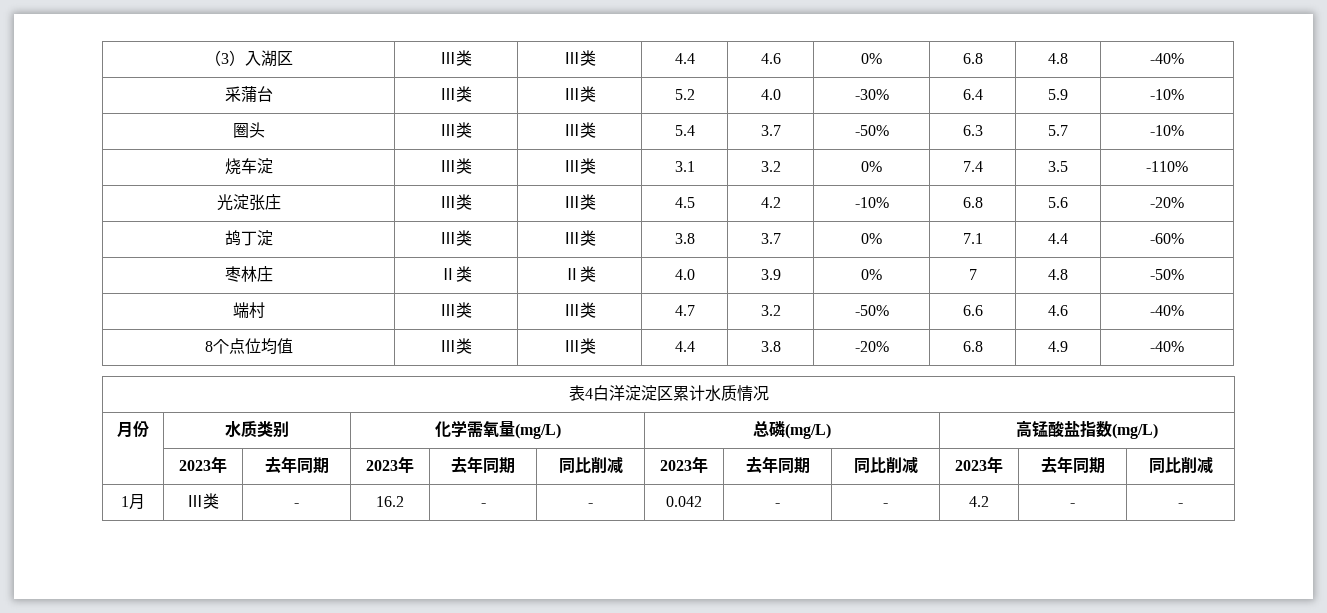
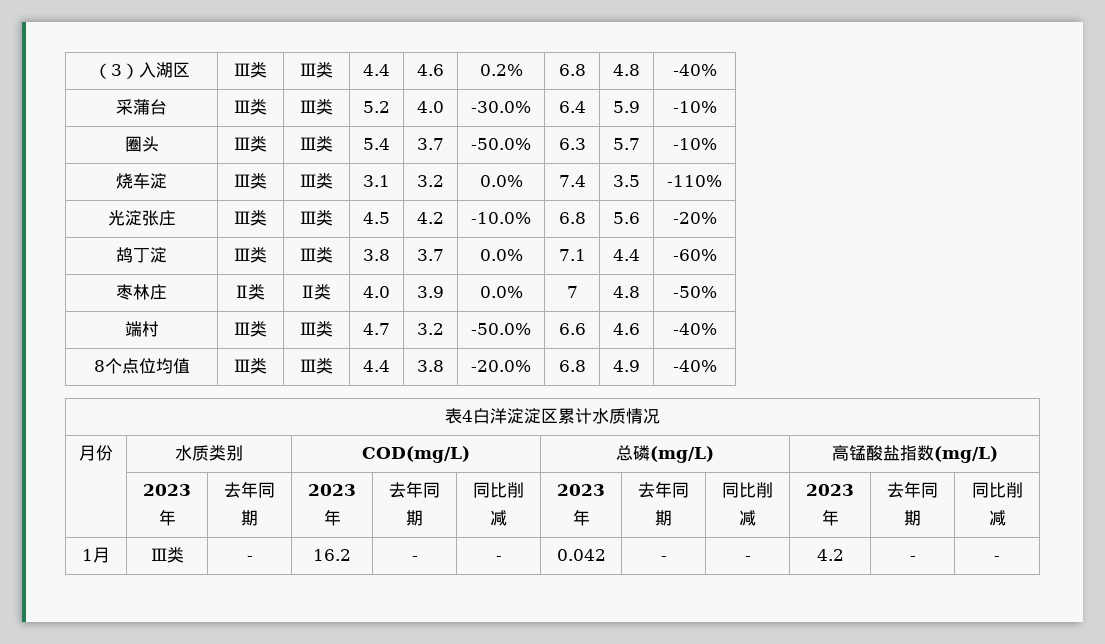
- （3）入湖区 | Ⅲ类 | Ⅲ类 | 4.4 | 4.6 | 0% | 6.8 | 4.8 | -40%
+ （3）入湖区 | Ⅲ类 | Ⅲ类 | 4.4 | 4.6 | 0.2% | 6.8 | 4.8 | -40%
- 采蒲台 | Ⅲ类 | Ⅲ类 | 5.2 | 4.0 | -30% | 6.4 | 5.9 | -10%
+ 采蒲台 | Ⅲ类 | Ⅲ类 | 5.2 | 4.0 | -30.0% | 6.4 | 5.9 | -10%
- 圈头 | Ⅲ类 | Ⅲ类 | 5.4 | 3.7 | -50% | 6.3 | 5.7 | -10%
+ 圈头 | Ⅲ类 | Ⅲ类 | 5.4 | 3.7 | -50.0% | 6.3 | 5.7 | -10%
- 烧车淀 | Ⅲ类 | Ⅲ类 | 3.1 | 3.2 | 0% | 7.4 | 3.5 | -110%
+ 烧车淀 | Ⅲ类 | Ⅲ类 | 3.1 | 3.2 | 0.0% | 7.4 | 3.5 | -110%
- 光淀张庄 | Ⅲ类 | Ⅲ类 | 4.5 | 4.2 | -10% | 6.8 | 5.6 | -20%
+ 光淀张庄 | Ⅲ类 | Ⅲ类 | 4.5 | 4.2 | -10.0% | 6.8 | 5.6 | -20%
- 鸪丁淀 | Ⅲ类 | Ⅲ类 | 3.8 | 3.7 | 0% | 7.1 | 4.4 | -60%
+ 鸪丁淀 | Ⅲ类 | Ⅲ类 | 3.8 | 3.7 | 0.0% | 7.1 | 4.4 | -60%
- 枣林庄 | Ⅱ类 | Ⅱ类 | 4.0 | 3.9 | 0% | 7 | 4.8 | -50%
+ 枣林庄 | Ⅱ类 | Ⅱ类 | 4.0 | 3.9 | 0.0% | 7 | 4.8 | -50%
- 端村 | Ⅲ类 | Ⅲ类 | 4.7 | 3.2 | -50% | 6.6 | 4.6 | -40%
+ 端村 | Ⅲ类 | Ⅲ类 | 4.7 | 3.2 | -50.0% | 6.6 | 4.6 | -40%
- 8个点位均值 | Ⅲ类 | Ⅲ类 | 4.4 | 3.8 | -20% | 6.8 | 4.9 | -40%
+ 8个点位均值 | Ⅲ类 | Ⅲ类 | 4.4 | 3.8 | -20.0% | 6.8 | 4.9 | -40%
- 月份 | 水质类别 | 化学需氧量(mg/L) | 总磷(mg/L) | 高锰酸盐指数(mg/L)
+ 月份 | 水质类别 | COD(mg/L) | 总磷(mg/L) | 高锰酸盐指数(mg/L)

